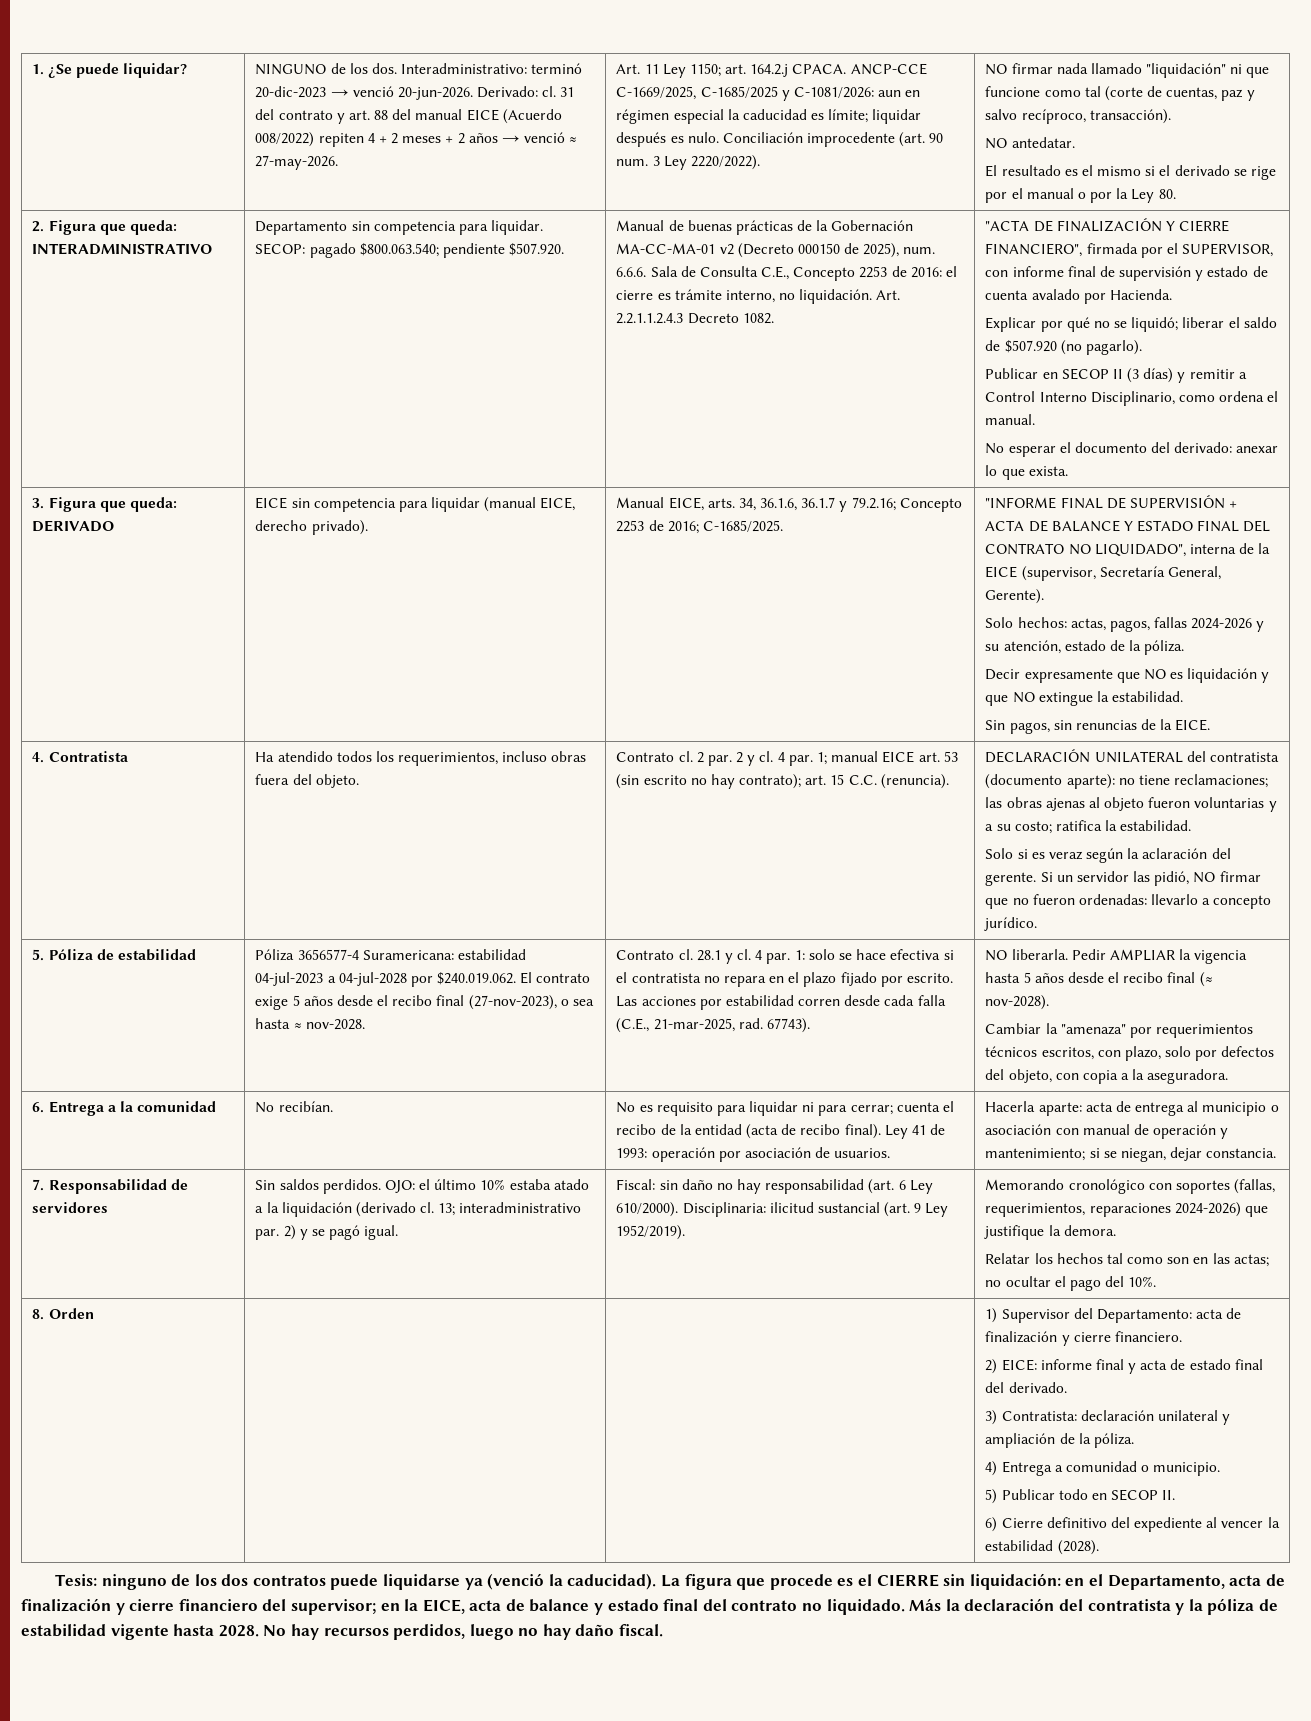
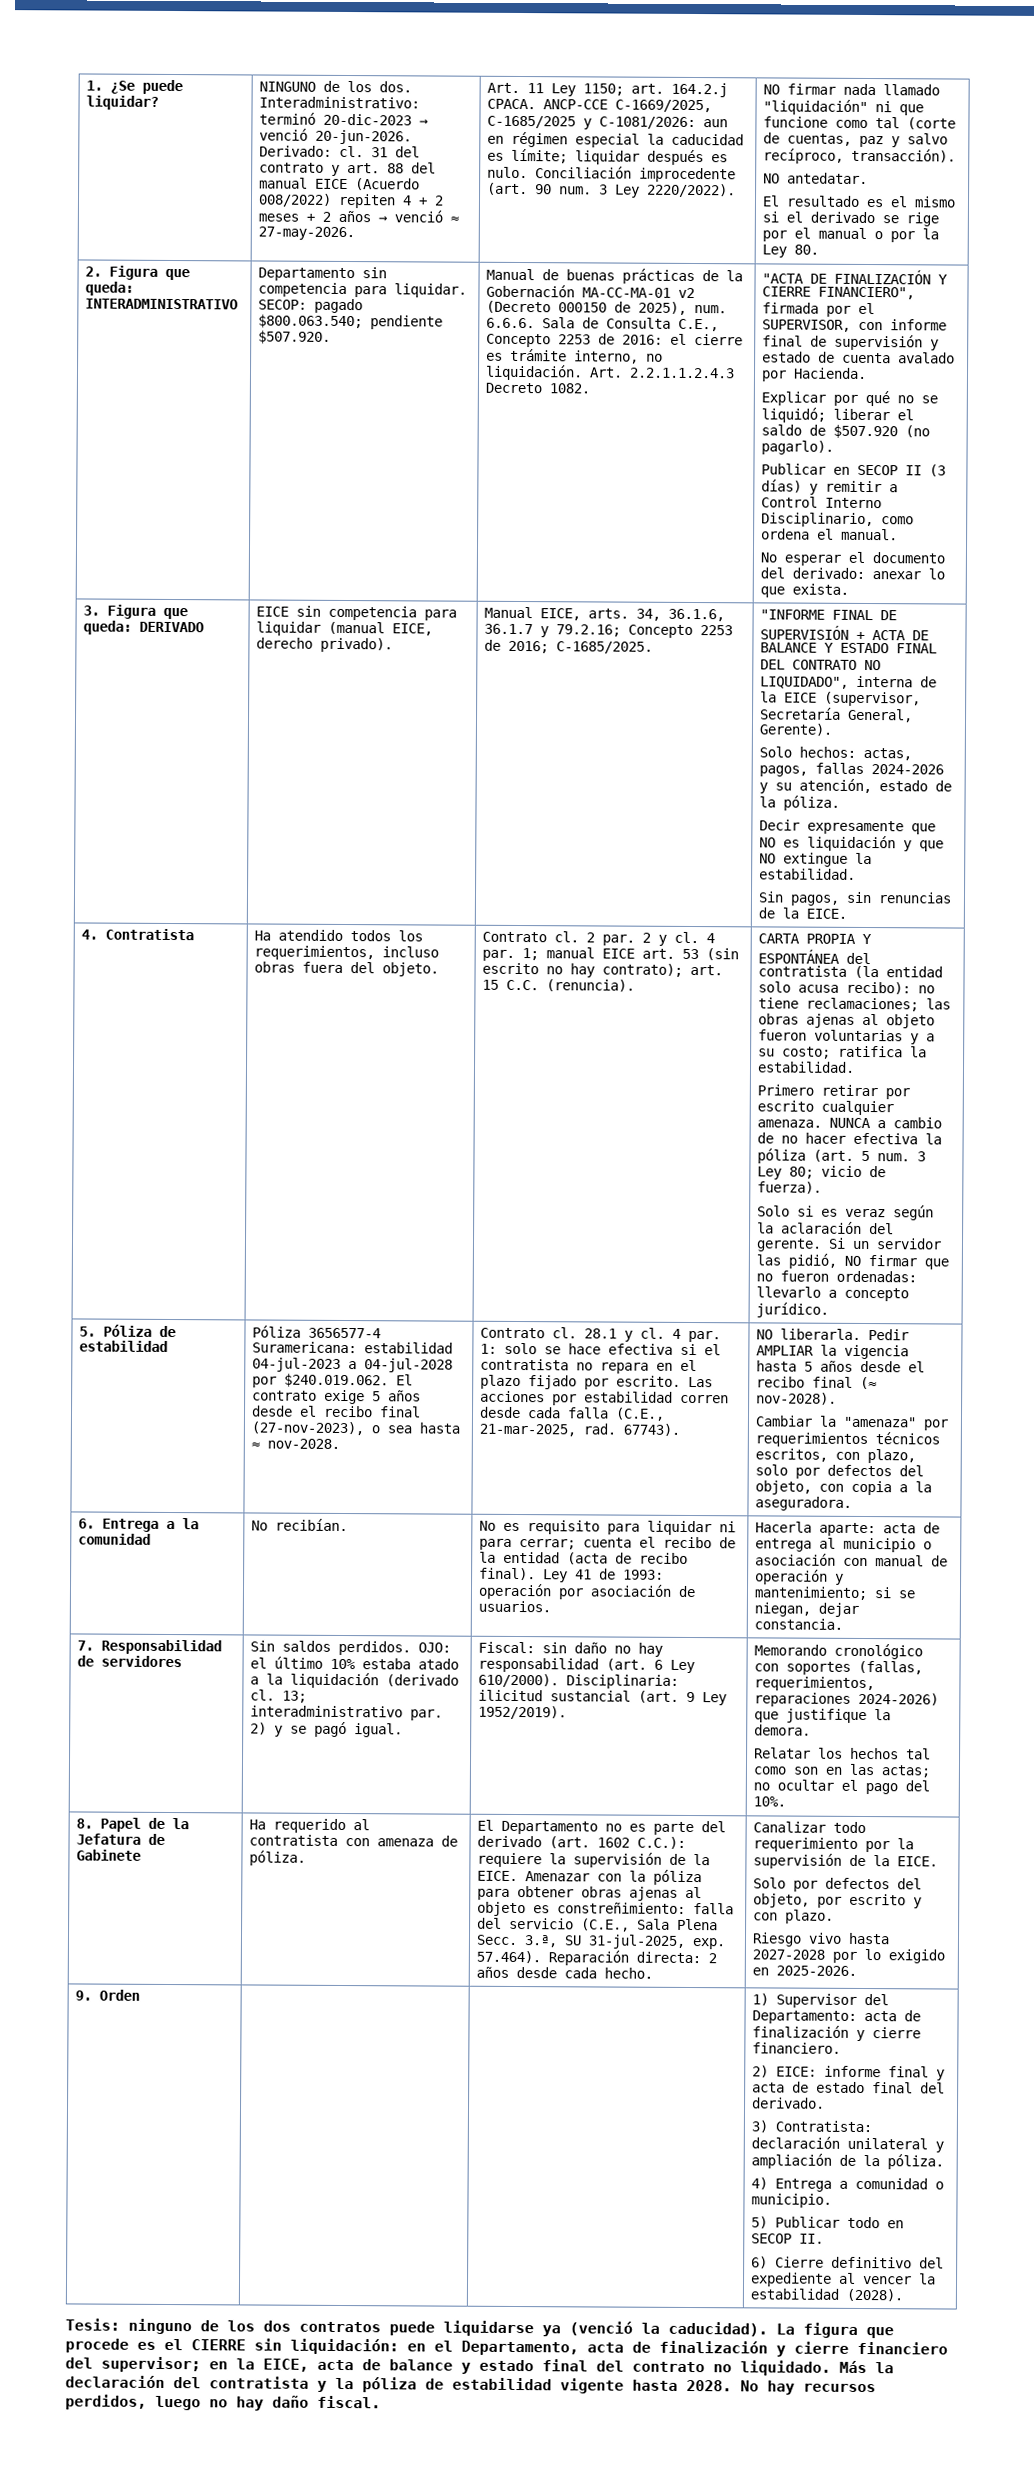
- DECLARACIÓN UNILATERAL del contratista (documento aparte): no tiene reclamaciones; las obras ajenas al objeto fueron voluntarias y a su costo; ratifica la estabilidad.
+ CARTA PROPIA Y ESPONTÁNEA del contratista (la entidad solo acusa recibo): no tiene reclamaciones; las obras ajenas al objeto fueron voluntarias y a su costo; ratifica la estabilidad.
+ Primero retirar por escrito cualquier amenaza. NUNCA a cambio de no hacer efectiva la póliza (art. 5 num. 3 Ley 80; vicio de fuerza).
- 8. Orden
+ 8. Papel de la Jefatura de Gabinete | Ha requerido al contratista con amenaza de póliza. | El Departamento no es parte del derivado (art. 1602 C.C.): requiere la supervisión de la EICE. Amenazar con la póliza para obtener obras ajenas al objeto es constreñimiento: falla del servicio (C.E., Sala Plena Secc. 3.ª, SU 31-jul-2025, exp. 57.464). Reparación directa: 2 años desde cada hecho. | Canalizar todo requerimiento por la supervisión de la EICE.
+ Solo por defectos del objeto, por escrito y con plazo.
+ Riesgo vivo hasta 2027-2028 por lo exigido en 2025-2026.
+ 9. Orden

